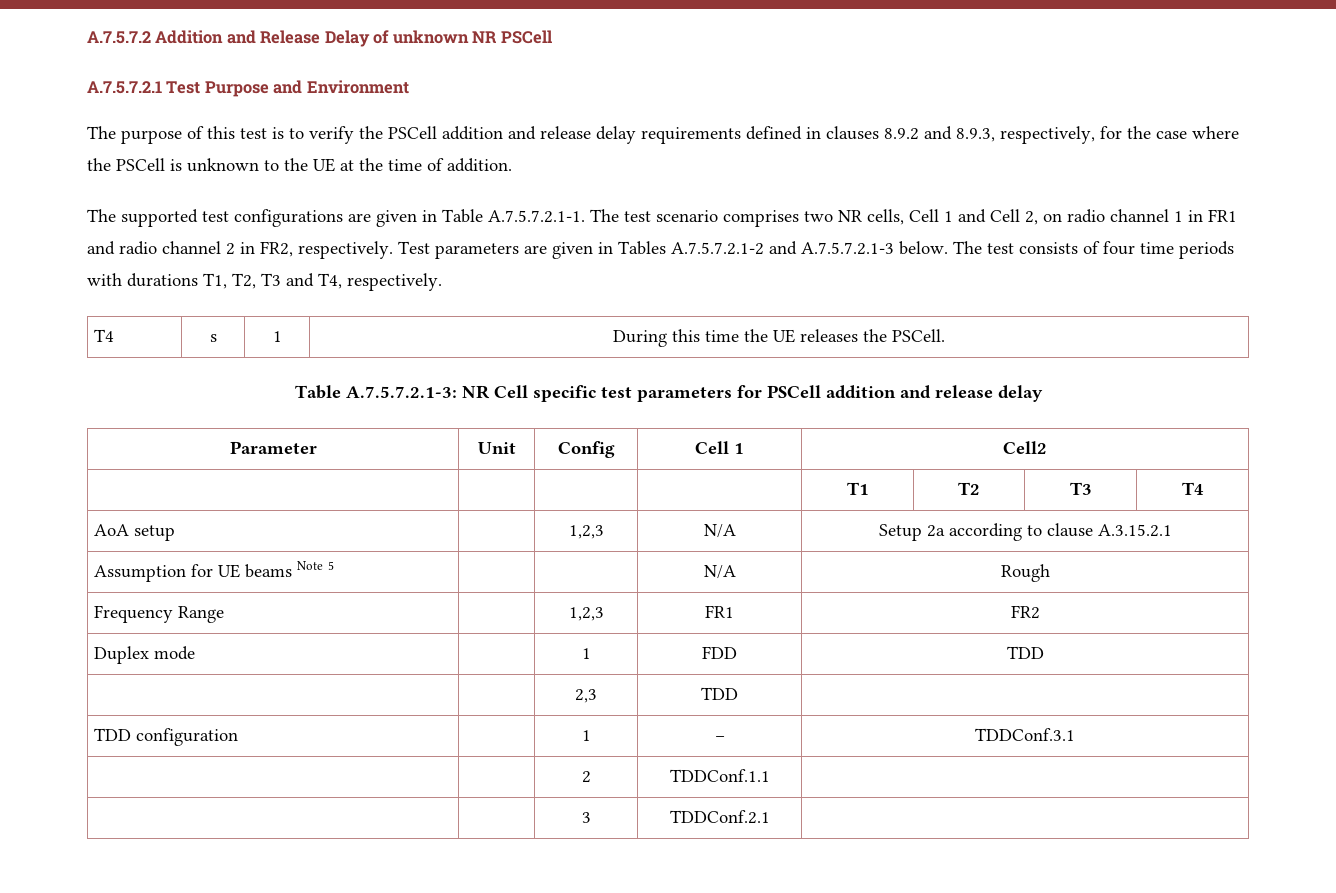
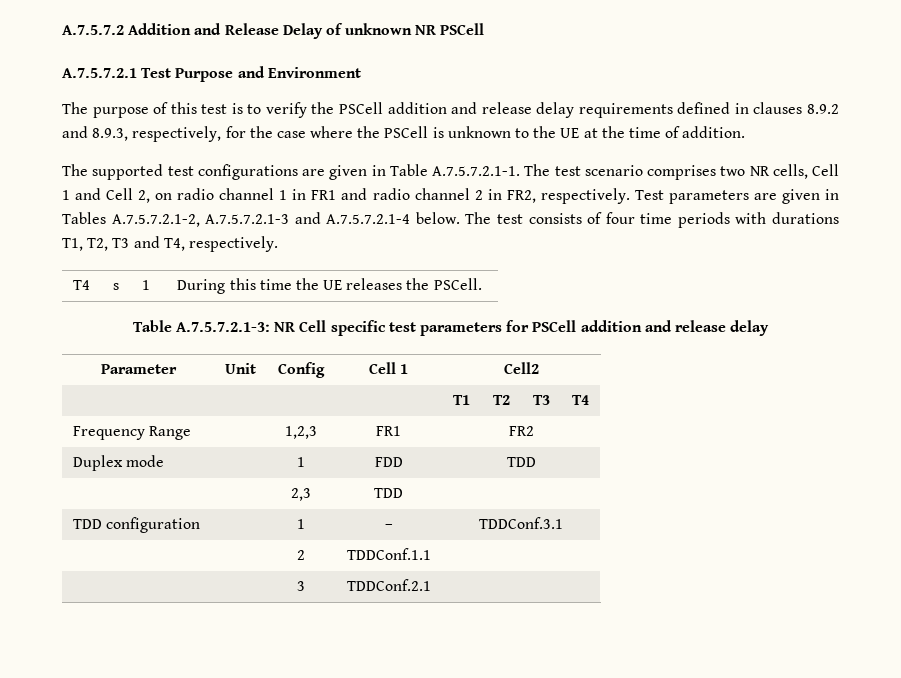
- Test parameters are given in Tables A.7.5.7.2.1-2 and A.7.5.7.2.1-3 below.
+ Test parameters are given in Tables A.7.5.7.2.1-2, A.7.5.7.2.1-3 and A.7.5.7.2.1-4 below.
- AoA setup | | 1,2,3 | N/A | Setup 2a according to clause A.3.15.2.1
- Assumption for UE beams Note 5 | | | N/A | Rough

